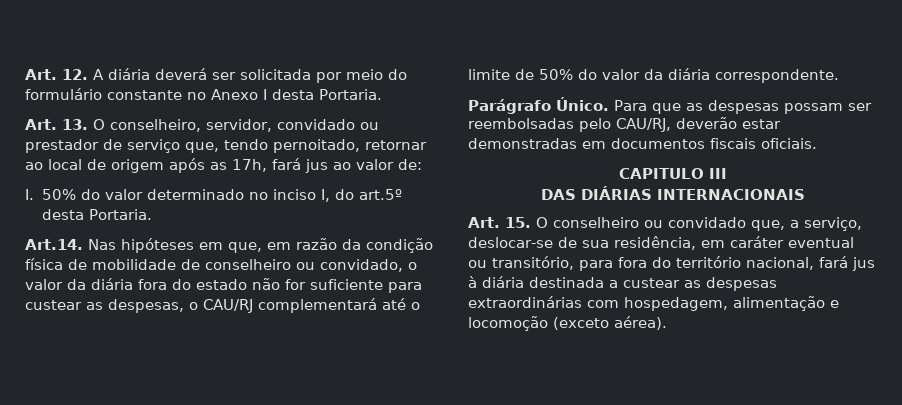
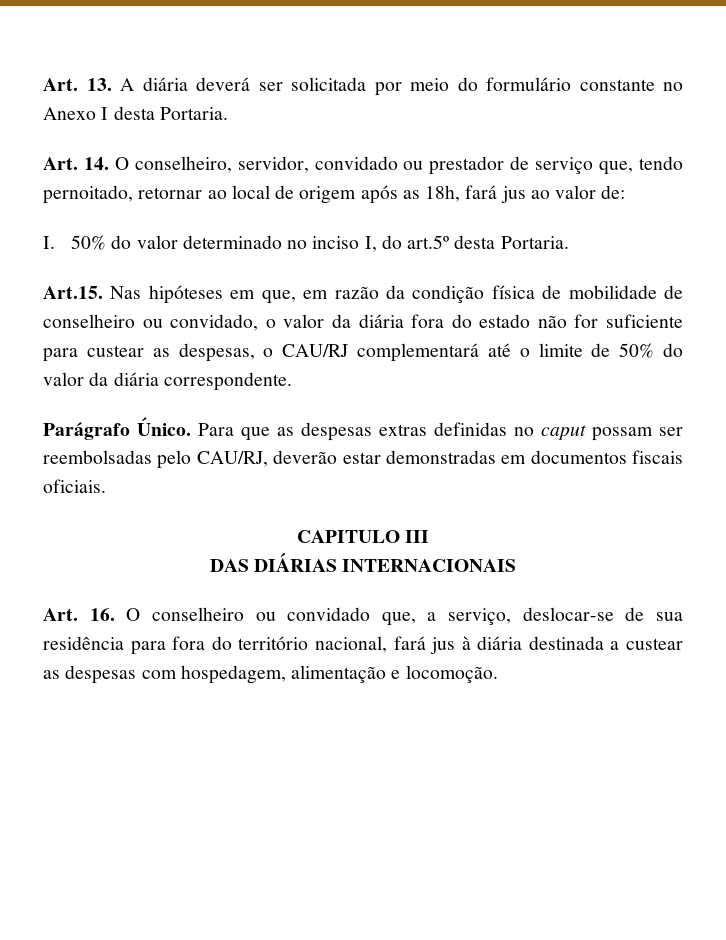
- Art. 12. A diária deverá ser solicitada por meio do formulário constante no Anexo I desta Portaria.
+ Art. 13. A diária deverá ser solicitada por meio do formulário constante no Anexo I desta Portaria.
- Art. 13. O conselheiro, servidor, convidado ou prestador de serviço que, tendo pernoitado, retornar ao local de origem após as 17h, fará jus ao valor de:
+ Art. 14. O conselheiro, servidor, convidado ou prestador de serviço que, tendo pernoitado, retornar ao local de origem após as 18h, fará jus ao valor de:
- Art.14. Nas hipóteses em que, em razão da condição física de mobilidade de conselheiro ou convidado, o valor da diária fora do estado não for suficiente para custear as despesas, o CAU/RJ complementará até o limite de 50% do valor da diária correspondente.
+ Art.15. Nas hipóteses em que, em razão da condição física de mobilidade de conselheiro ou convidado, o valor da diária fora do estado não for suficiente para custear as despesas, o CAU/RJ complementará até o limite de 50% do valor da diária correspondente.
- Para que as despesas possam ser reembolsadas pelo CAU/RJ, deverão estar demonstradas em documentos fiscais oficiais.
+ Para que as despesas extras definidas no caput possam ser reembolsadas pelo CAU/RJ, deverão estar demonstradas em documentos fiscais oficiais.
- Art. 15. O conselheiro ou convidado que, a serviço, deslocar-se de sua residência, em caráter eventual ou transitório, para fora do território nacional, fará jus à diária destinada a custear as despesas extraordinárias com hospedagem, alimentação e locomoção (exceto aérea).
+ Art. 16. O conselheiro ou convidado que, a serviço, deslocar-se de sua residência para fora do território nacional, fará jus à diária destinada a custear as despesas com hospedagem, alimentação e locomoção.

